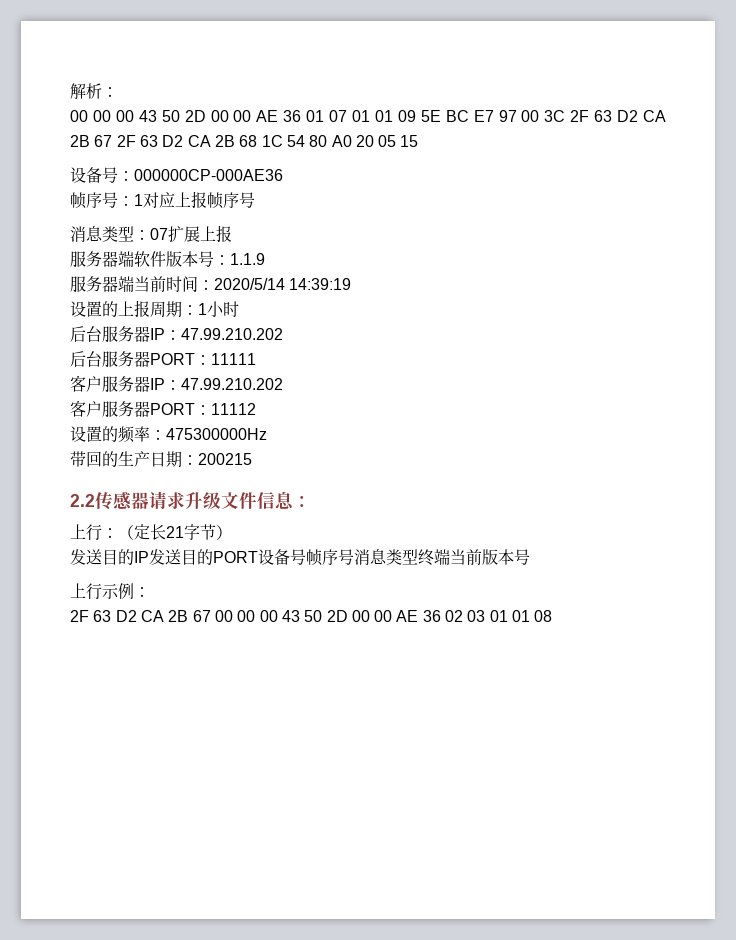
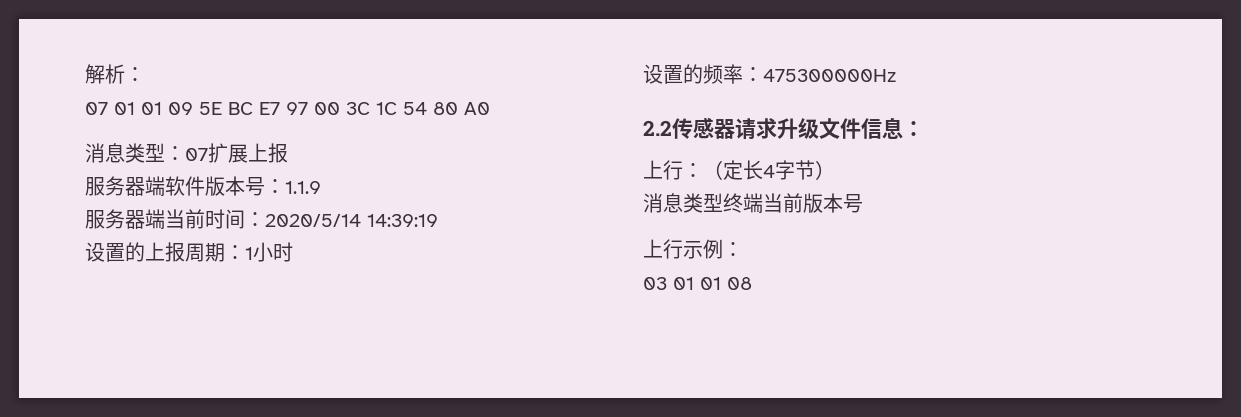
- 00 00 00 43 50 2D 00 00 AE 36 01 07 01 01 09 5E BC E7 97 00 3C 2F 63 D2 CA 2B 67 2F 63 D2 CA 2B 68 1C 54 80 A0 20 05 15
- 设备号：000000CP-000AE36
- 帧序号：1对应上报帧序号
+ 07 01 01 09 5E BC E7 97 00 3C 1C 54 80 A0
- 后台服务器IP：47.99.210.202
- 后台服务器PORT：11111
- 客户服务器IP：47.99.210.202
- 客户服务器PORT：11112
- 带回的生产日期：200215
- 上行：（定长21字节）
+ 上行：（定长4字节）
- 发送目的IP发送目的PORT设备号帧序号消息类型终端当前版本号
+ 消息类型终端当前版本号
- 2F 63 D2 CA 2B 67 00 00 00 43 50 2D 00 00 AE 36 02 03 01 01 08
+ 03 01 01 08

